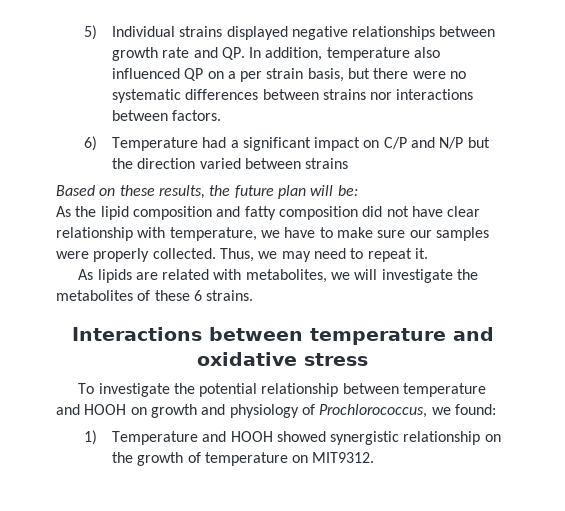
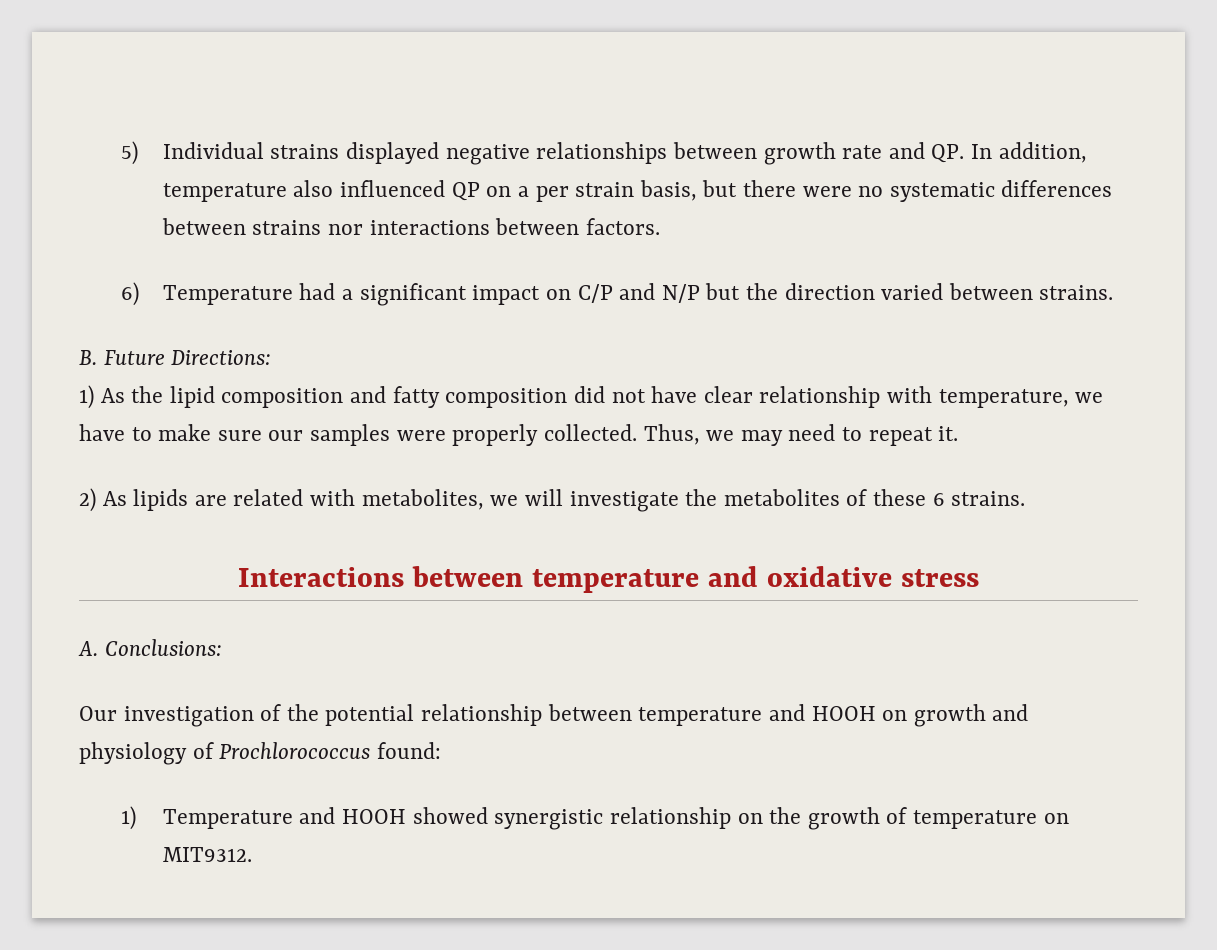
- 6) Temperature had a significant impact on C/P and N/P but the direction varied between strains
- Based on these results, the future plan will be:
- As the lipid composition and fatty composition did not have clear relationship with temperature, we have to make sure our samples were properly collected.
+ 6) Temperature had a significant impact on C/P and N/P but the direction varied between strains.
+ B. Future Directions:
+ 1) As the lipid composition and fatty composition did not have clear relationship with temperature, we have to make sure our samples were properly collected.
- As lipids are related with metabolites, we will investigate the metabolites of these 6 strains.
+ 2) As lipids are related with metabolites, we will investigate the metabolites of these 6 strains.
- To investigate the potential relationship between temperature and HOOH on growth and physiology of Prochlorococcus, we found:
+ A. Conclusions:
+ Our investigation of the potential relationship between temperature and HOOH on growth and physiology of Prochlorococcus found:

